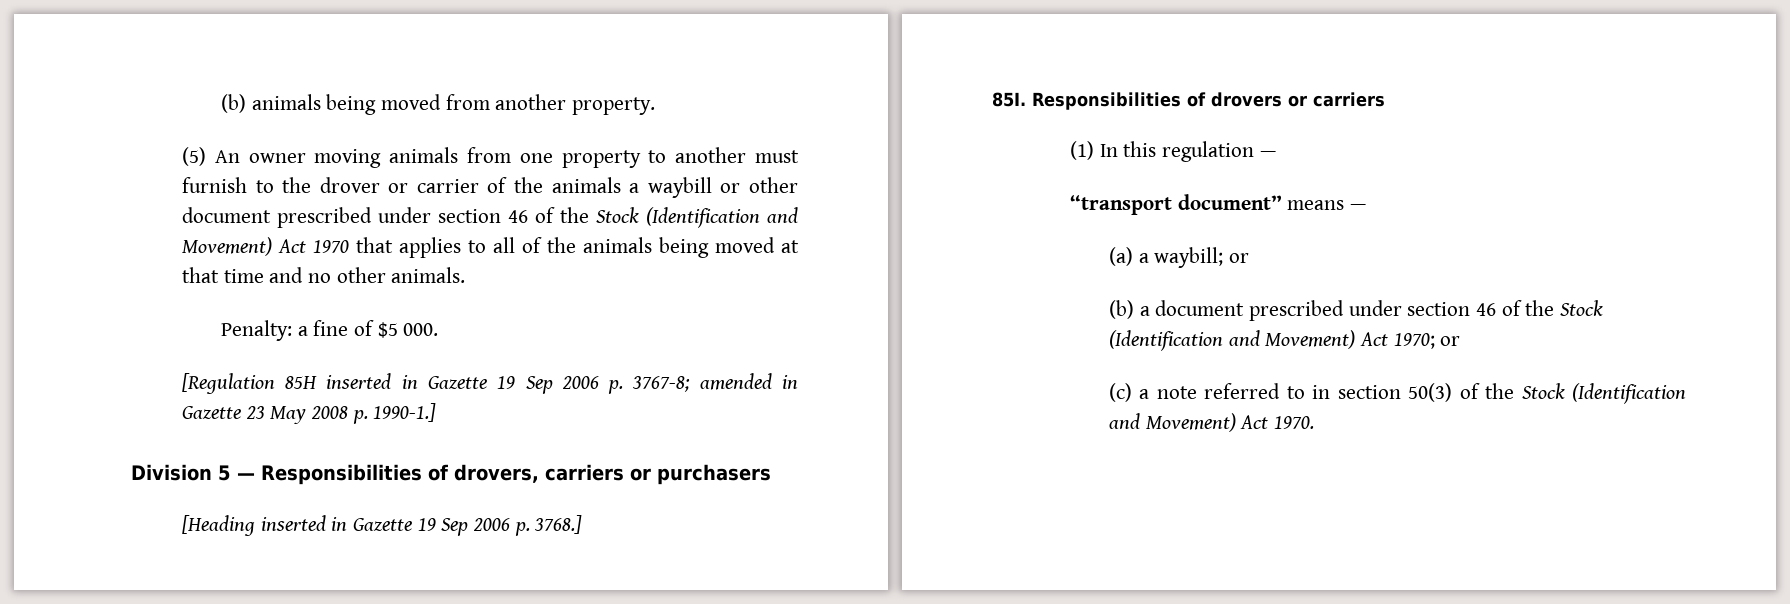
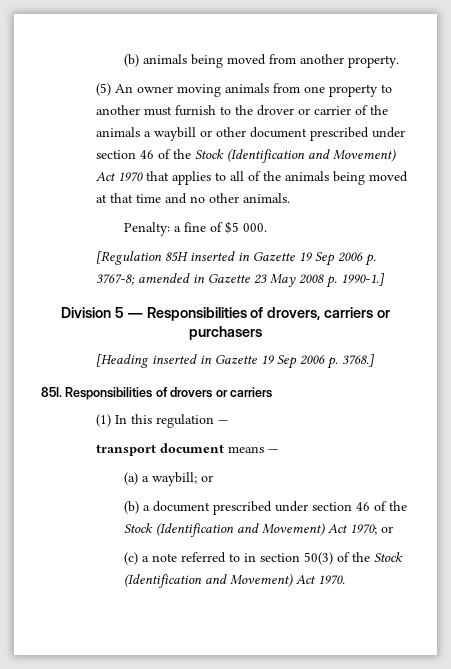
- “transport document” means —
+ transport document means —

